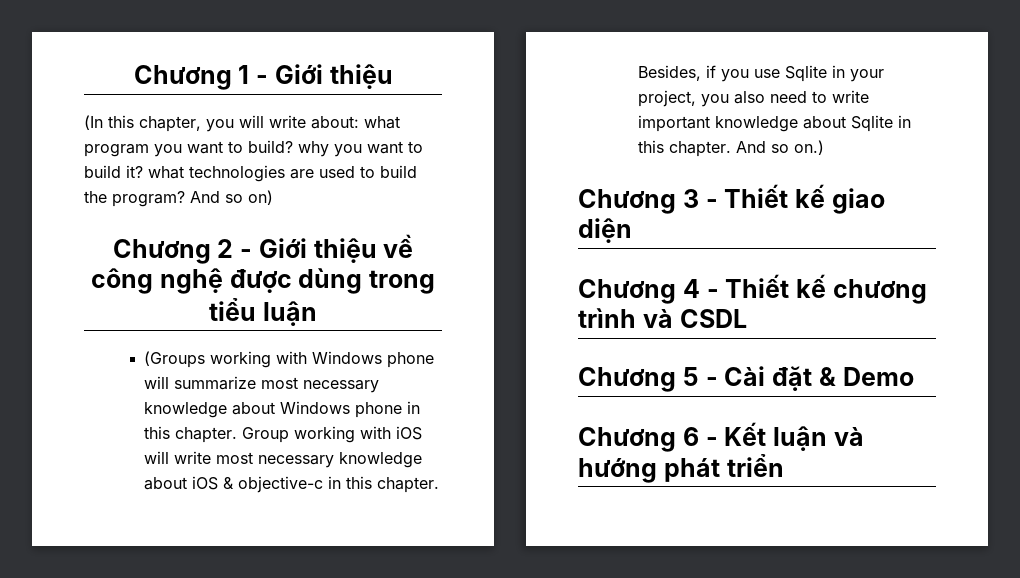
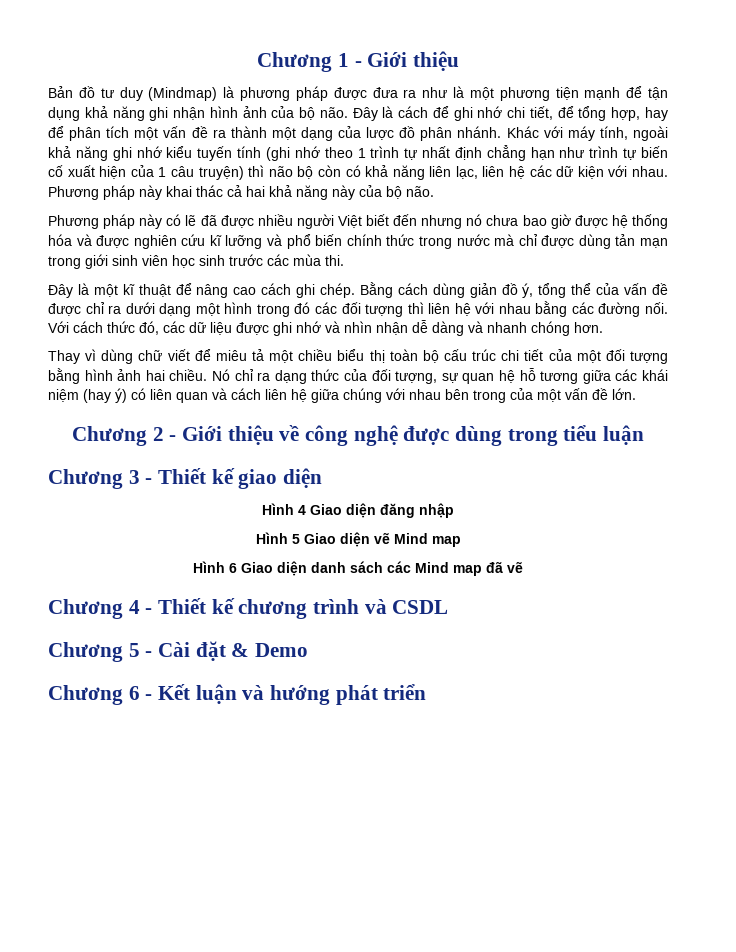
- (In this chapter, you will write about: what program you want to build? why you want to build it? what technologies are used to build the program? And so on)
+ Bản đồ tư duy (Mindmap) là phương pháp được đưa ra như là một phương tiện mạnh để tận dụng khả năng ghi nhận hình ảnh của bộ não. Đây là cách để ghi nhớ chi tiết, để tổng hợp, hay để phân tích một vấn đề ra thành một dạng của lược đồ phân nhánh. Khác với máy tính, ngoài khả năng ghi nhớ kiểu tuyến tính (ghi nhớ theo 1 trình tự nhất định chẳng hạn như trình tự biến cố xuất hiện của 1 câu truyện) thì não bộ còn có khả năng liên lạc, liên hệ các dữ kiện với nhau. Phương pháp này khai thác cả hai khả năng này của bộ não.
+ Phương pháp này có lẽ đã được nhiều người Việt biết đến nhưng nó chưa bao giờ được hệ thống hóa và được nghiên cứu kĩ lưỡng và phổ biến chính thức trong nước mà chỉ được dùng tản mạn trong giới sinh viên học sinh trước các mùa thi.
+ Đây là một kĩ thuật để nâng cao cách ghi chép. Bằng cách dùng giản đồ ý, tổng thể của vấn đề được chỉ ra dưới dạng một hình trong đó các đối tượng thì liên hệ với nhau bằng các đường nối. Với cách thức đó, các dữ liệu được ghi nhớ và nhìn nhận dễ dàng và nhanh chóng hơn.
+ Thay vì dùng chữ viết để miêu tả một chiều biểu thị toàn bộ cấu trúc chi tiết của một đối tượng bằng hình ảnh hai chiều. Nó chỉ ra dạng thức của đối tượng, sự quan hệ hỗ tương giữa các khái niệm (hay ý) có liên quan và cách liên hệ giữa chúng với nhau bên trong của một vấn đề lớn.
- (Groups working with Windows phone will summarize most necessary knowledge about Windows phone in this chapter. Group working with iOS will write most necessary knowledge about iOS & objective-c in this chapter. Besides, if you use Sqlite in your project, you also need to write important knowledge about Sqlite in this chapter. And so on.)
+ Hình 4 Giao diện đăng nhập
+ Hình 5 Giao diện vẽ Mind map
+ Hình 6 Giao diện danh sách các Mind map đã vẽ

